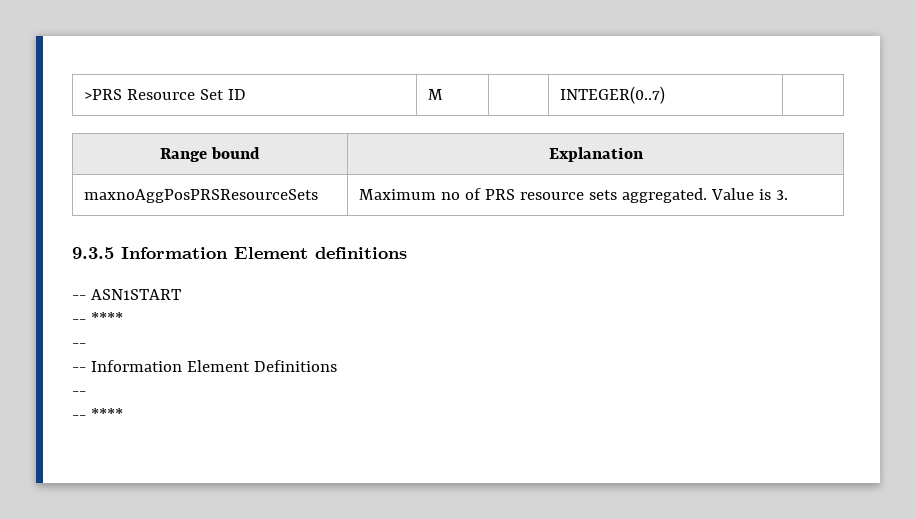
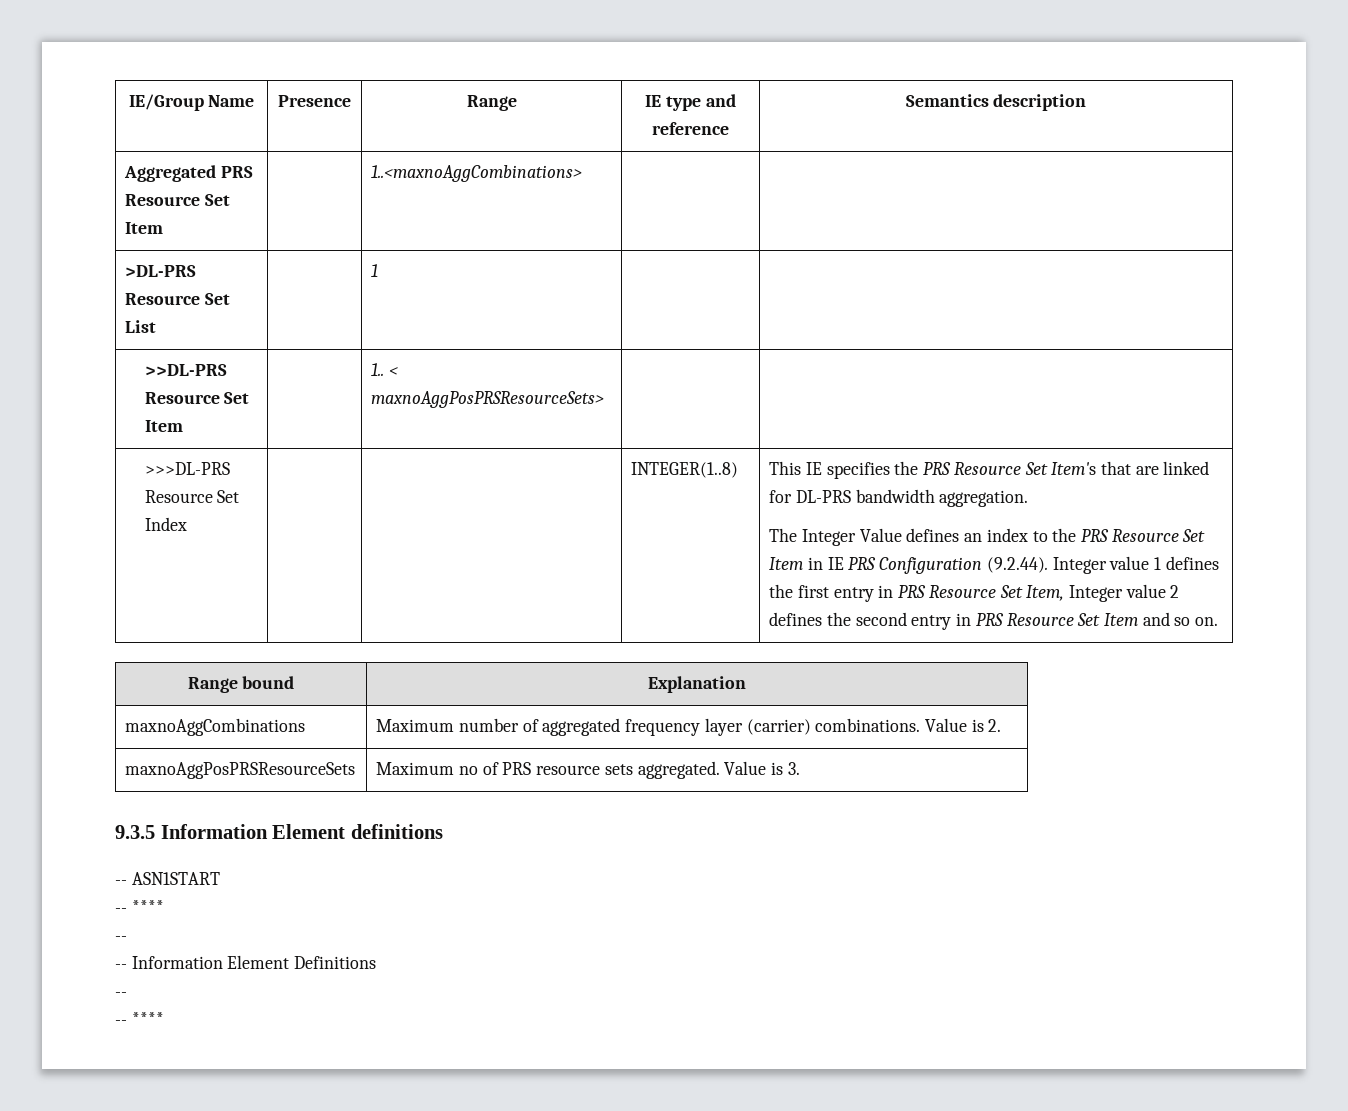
- >PRS Resource Set ID | M | | INTEGER(0..7) |
+ IE/Group Name | Presence | Range | IE type and reference | Semantics description
+ Aggregated PRS Resource Set Item | | 1..<maxnoAggCombinations> | |
+ >DL-PRS Resource Set List | | 1 | |
+ >>DL-PRS Resource Set Item | | 1.. < maxnoAggPosPRSResourceSets> | |
+ >>>DL-PRS Resource Set Index | | | INTEGER(1..8) | This IE specifies the PRS Resource Set Item's that are linked for DL-PRS bandwidth aggregation.
+ The Integer Value defines an index to the PRS Resource Set Item in IE PRS Configuration (9.2.44). Integer value 1 defines the first entry in PRS Resource Set Item, Integer value 2 defines the second entry in PRS Resource Set Item and so on.
  Range bound | Explanation
+ maxnoAggCombinations | Maximum number of aggregated frequency layer (carrier) combinations. Value is 2.

